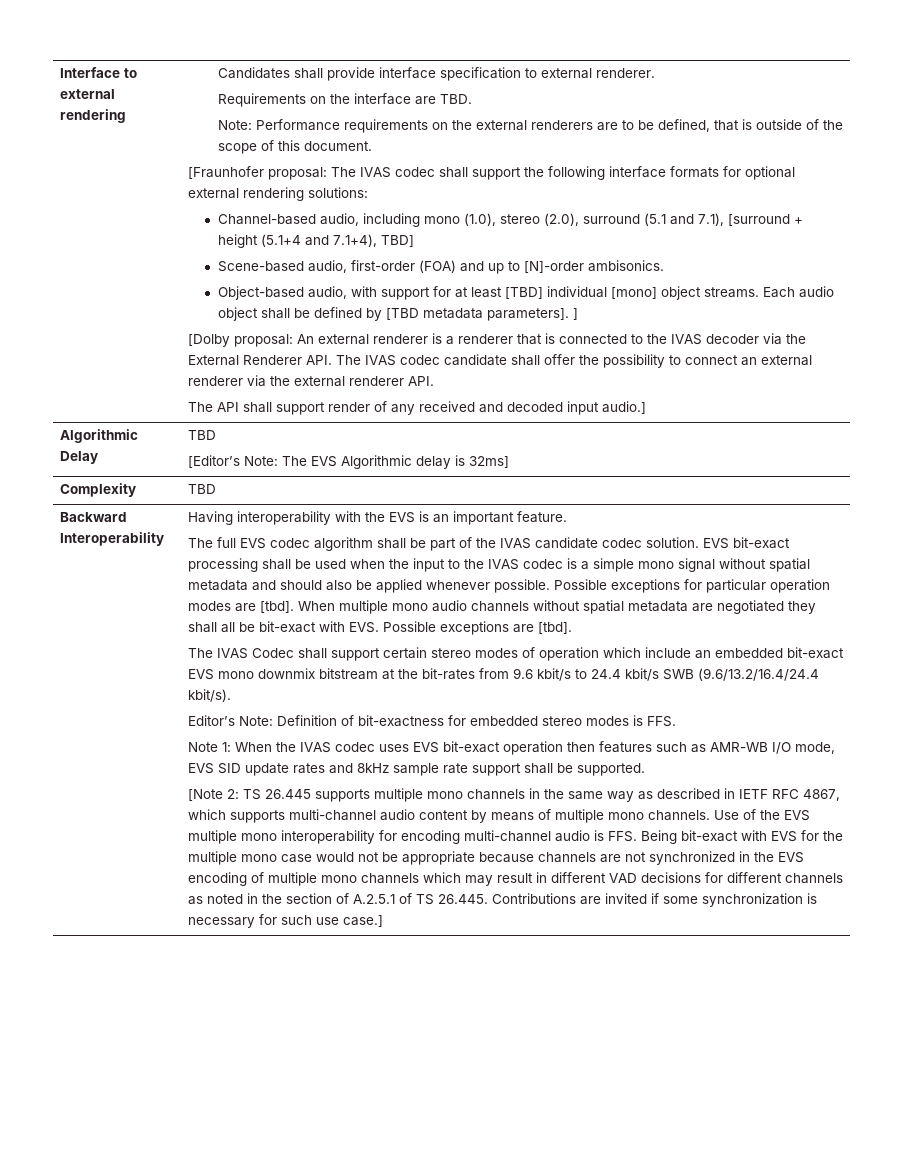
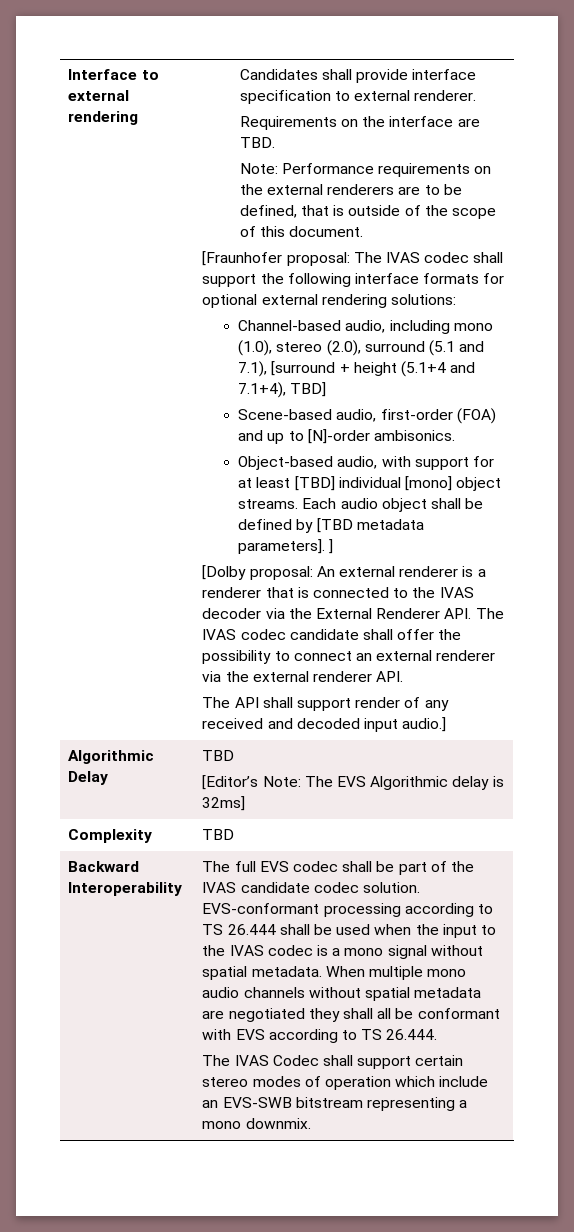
- Having interoperability with the EVS is an important feature.
- The full EVS codec algorithm shall be part of the IVAS candidate codec solution.
+ The full EVS codec shall be part of the IVAS candidate codec solution.
- EVS bit-exact processing shall be used when the input to the IVAS codec is a simple mono signal without spatial metadata and should also be applied whenever possible. Possible exceptions for particular operation modes are [tbd].
+ EVS-conformant processing according to TS 26.444 shall be used when the input to the IVAS codec is a mono signal without spatial metadata.
- When multiple mono audio channels without spatial metadata are negotiated they shall all be bit-exact with EVS. Possible exceptions are [tbd].
+ When multiple mono audio channels without spatial metadata are negotiated they shall all be conformant with EVS according to TS 26.444.
- The IVAS Codec shall support certain stereo modes of operation which include an embedded bit-exact EVS mono downmix bitstream at the bit-rates from 9.6 kbit/s to 24.4 kbit/s SWB (9.6/13.2/16.4/24.4 kbit/s).
- Editor’s Note: Definition of bit-exactness for embedded stereo modes is FFS.
- Note 1: When the IVAS codec uses EVS bit-exact operation then features such as AMR-WB I/O mode, EVS SID update rates and 8kHz sample rate support shall be supported.
- [Note 2: TS 26.445 supports multiple mono channels in the same way as described in IETF RFC 4867, which supports multi-channel audio content by means of multiple mono channels. Use of the EVS multiple mono interoperability for encoding multi-channel audio is FFS. Being bit-exact with EVS for the multiple mono case would not be appropriate because channels are not synchronized in the EVS encoding of multiple mono channels which may result in different VAD decisions for different channels as noted in the section of A.2.5.1 of TS 26.445. Contributions are invited if some synchronization is necessary for such use case.]
+ The IVAS Codec shall support certain stereo modes of operation which include an EVS-SWB bitstream representing a mono downmix.

